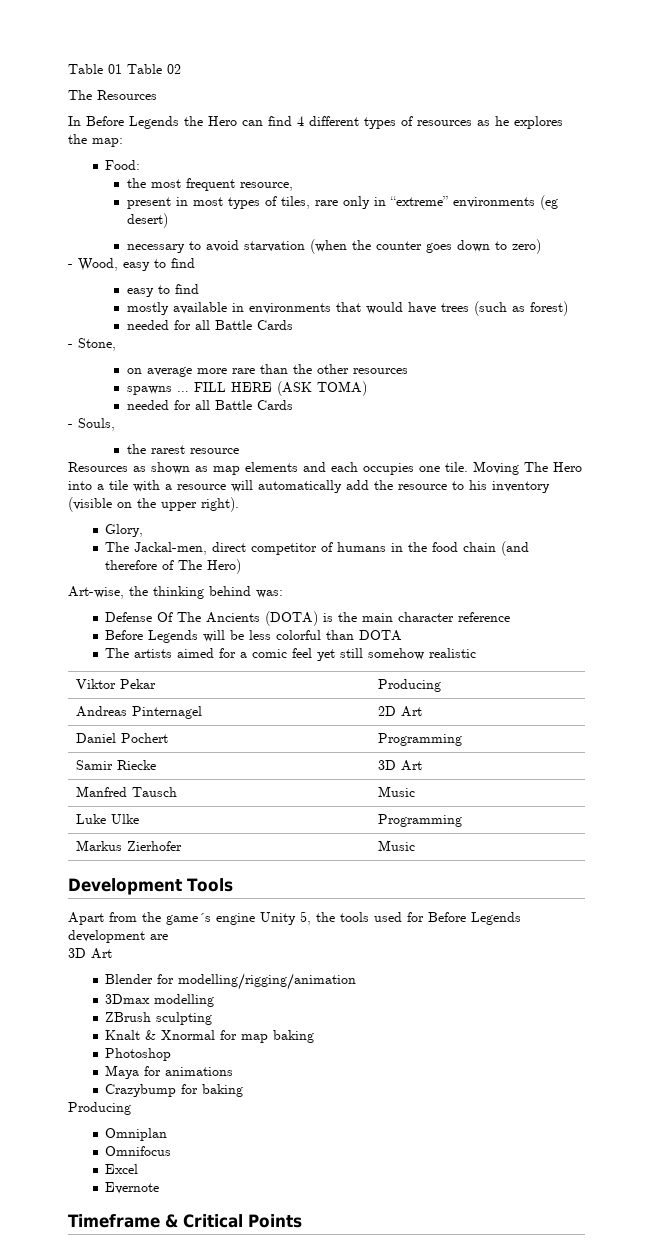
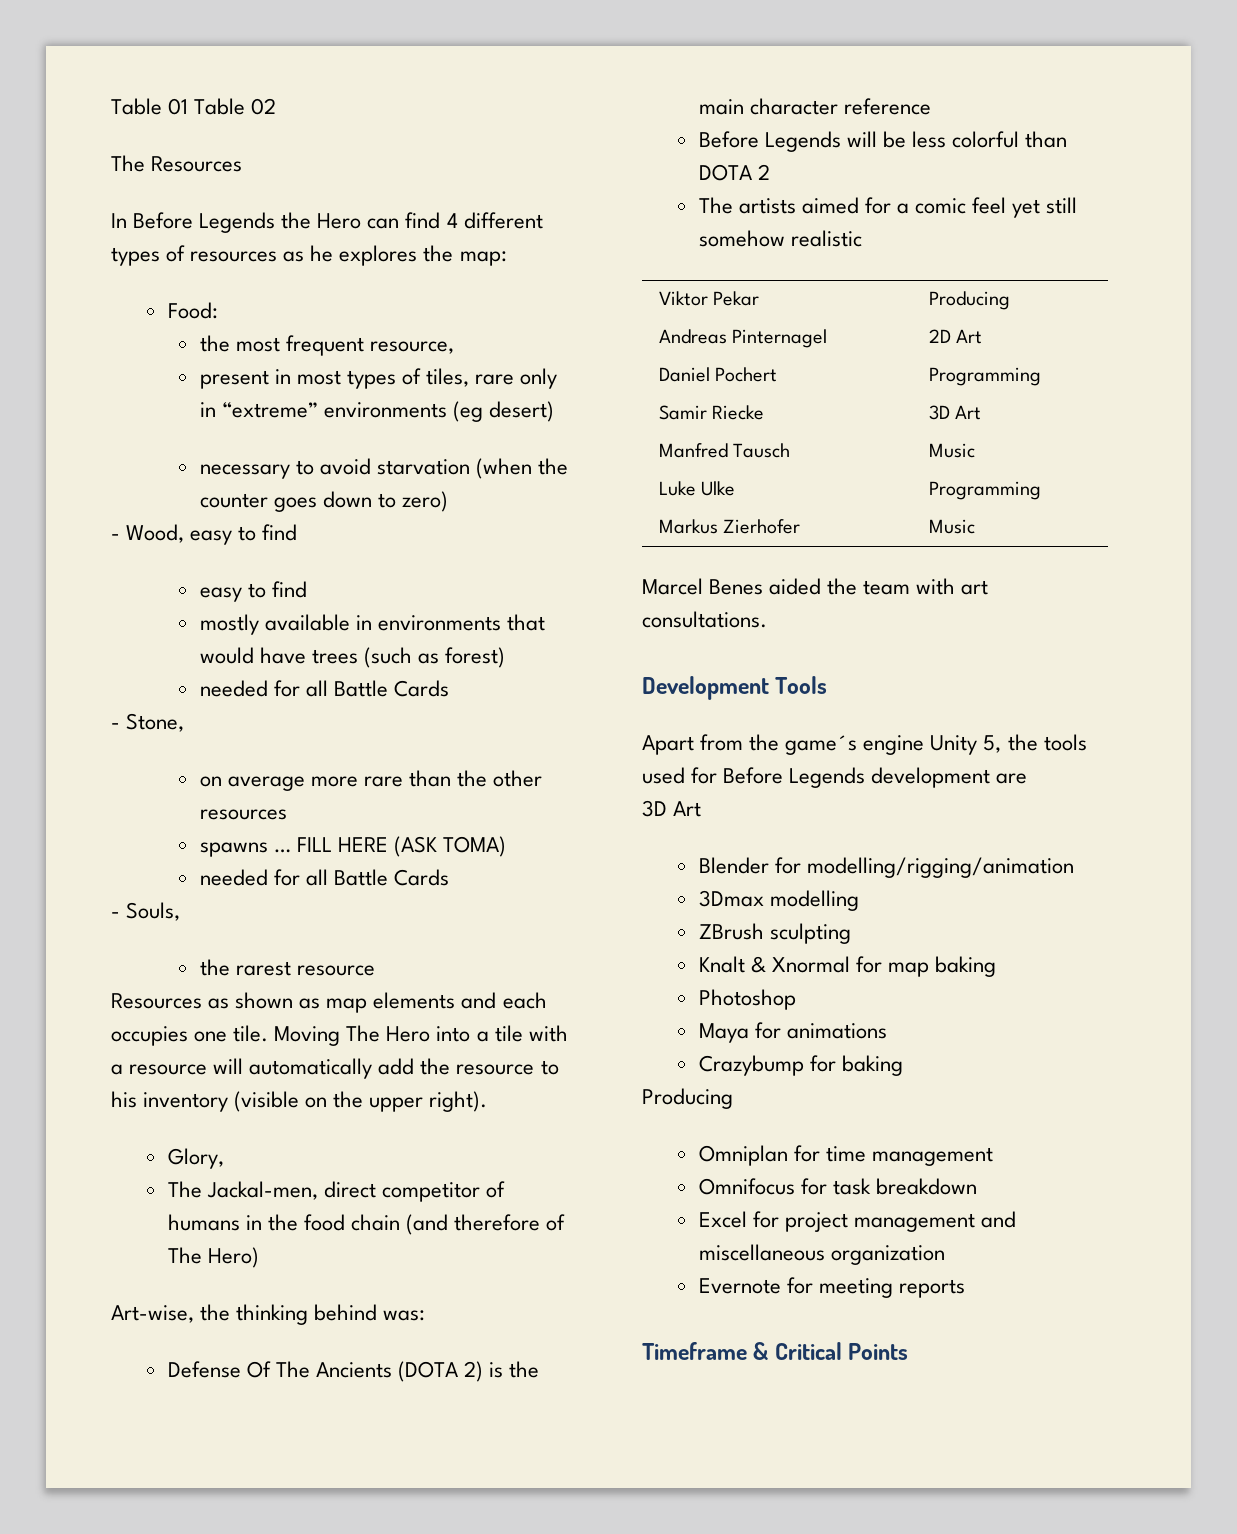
- Defense Of The Ancients (DOTA) is the main character reference
+ Defense Of The Ancients (DOTA 2) is the main character reference
- Before Legends will be less colorful than DOTA
+ Before Legends will be less colorful than DOTA 2
+ Marcel Benes aided the team with art consultations.
- Omniplan
- Omnifocus
- Excel
- Evernote
+ Omniplan for time management
+ Omnifocus for task breakdown
+ Excel for project management and miscellaneous organization
+ Evernote for meeting reports

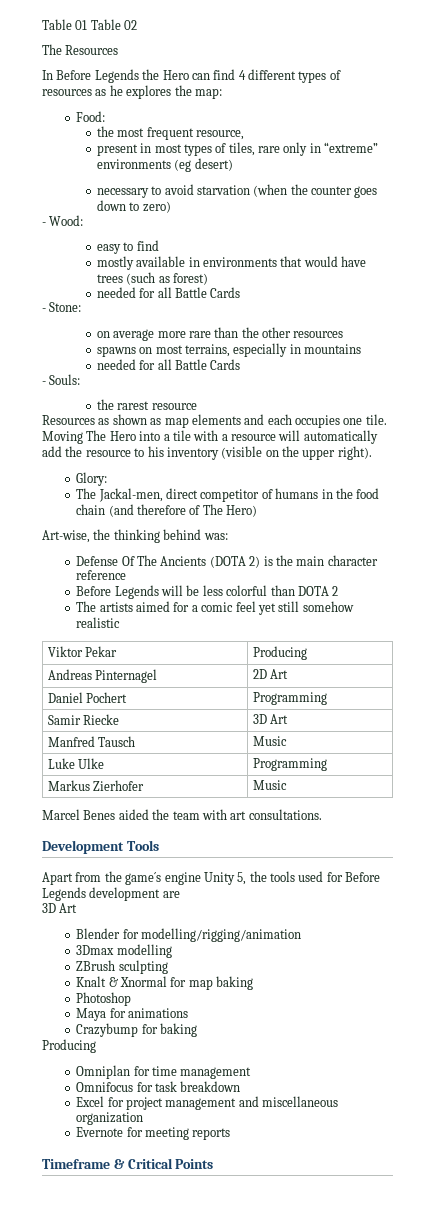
- - Wood, easy to find
+ - Wood:
- - Stone,
+ - Stone:
- spawns … FILL HERE (ASK TOMA)
+ spawns on most terrains, especially in mountains
  needed for all Battle Cards
- - Souls,
+ - Souls:
- Glory,
+ Glory:

